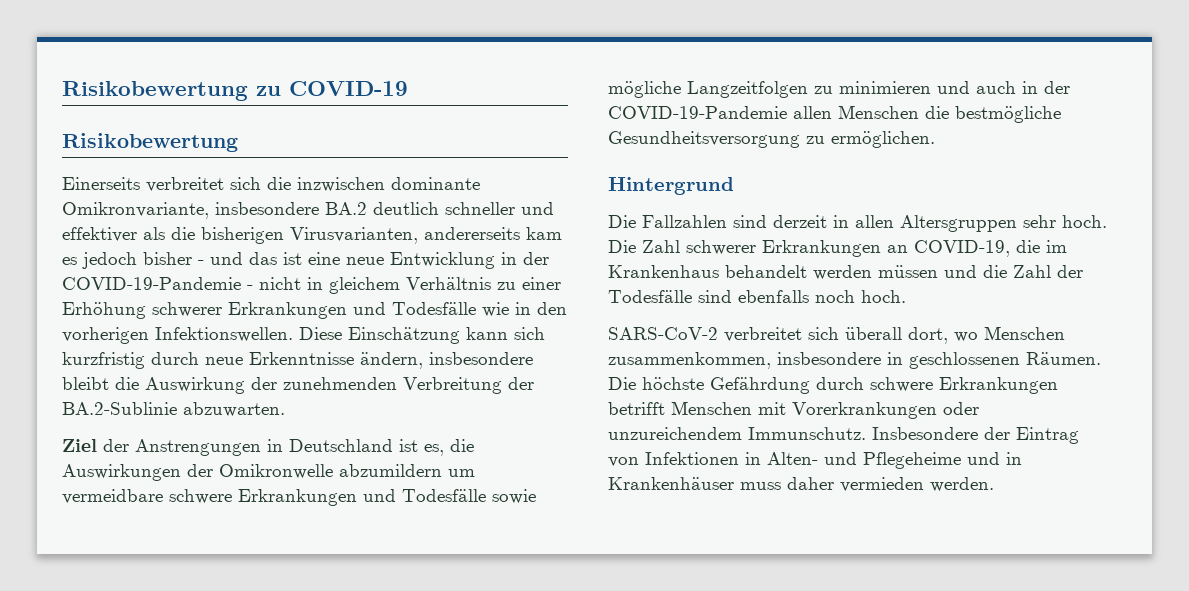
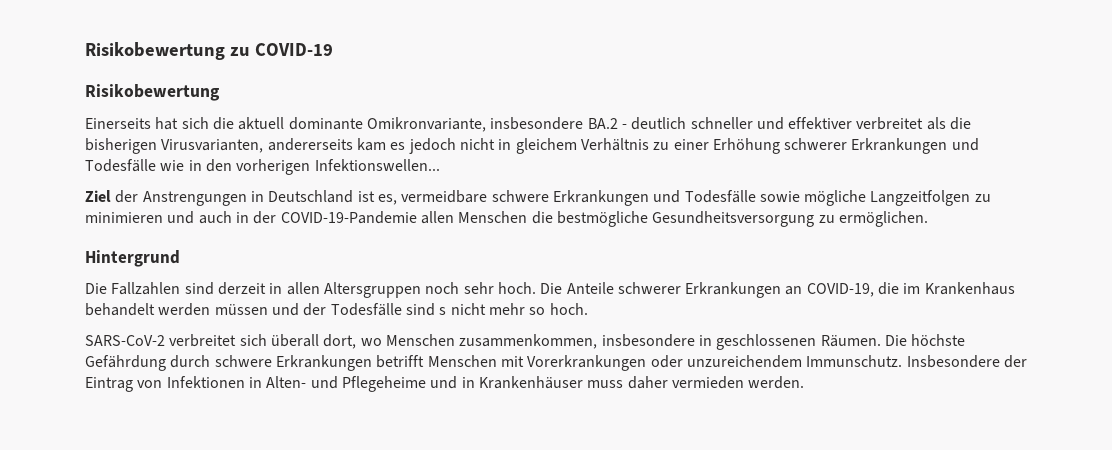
- Einerseits verbreitet sich die inzwischen dominante Omikronvariante, insbesondere BA.2 deutlich schneller und effektiver als die bisherigen Virusvarianten, andererseits kam es jedoch bisher - und das ist eine neue Entwicklung in der COVID-19-Pandemie - nicht in gleichem Verhältnis zu einer Erhöhung schwerer Erkrankungen und Todesfälle wie in den vorherigen Infektionswellen. Diese Einschätzung kann sich kurzfristig durch neue Erkenntnisse ändern, insbesondere bleibt die Auswirkung der zunehmenden Verbreitung der BA.2-Sublinie abzuwarten.
+ Einerseits hat sich die aktuell dominante Omikronvariante, insbesondere BA.2 - deutlich schneller und effektiver verbreitet als die bisherigen Virusvarianten, andererseits kam es jedoch nicht in gleichem Verhältnis zu einer Erhöhung schwerer Erkrankungen und Todesfälle wie in den vorherigen Infektionswellen...
- Ziel der Anstrengungen in Deutschland ist es, die Auswirkungen der Omikronwelle abzumildern um vermeidbare schwere Erkrankungen und Todesfälle sowie mögliche Langzeitfolgen zu minimieren und auch in der COVID-19-Pandemie allen Menschen die bestmögliche Gesundheitsversorgung zu ermöglichen.
+ Ziel der Anstrengungen in Deutschland ist es, vermeidbare schwere Erkrankungen und Todesfälle sowie mögliche Langzeitfolgen zu minimieren und auch in der COVID-19-Pandemie allen Menschen die bestmögliche Gesundheitsversorgung zu ermöglichen.
- Die Fallzahlen sind derzeit in allen Altersgruppen sehr hoch.
+ Die Fallzahlen sind derzeit in allen Altersgruppen noch sehr hoch.
- Die Zahl schwerer Erkrankungen an COVID-19, die im Krankenhaus behandelt werden müssen und die Zahl der Todesfälle sind ebenfalls noch hoch.
+ Die Anteile schwerer Erkrankungen an COVID-19, die im Krankenhaus behandelt werden müssen und der Todesfälle sind s nicht mehr so hoch.

